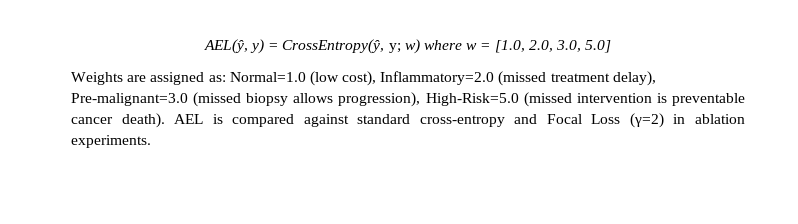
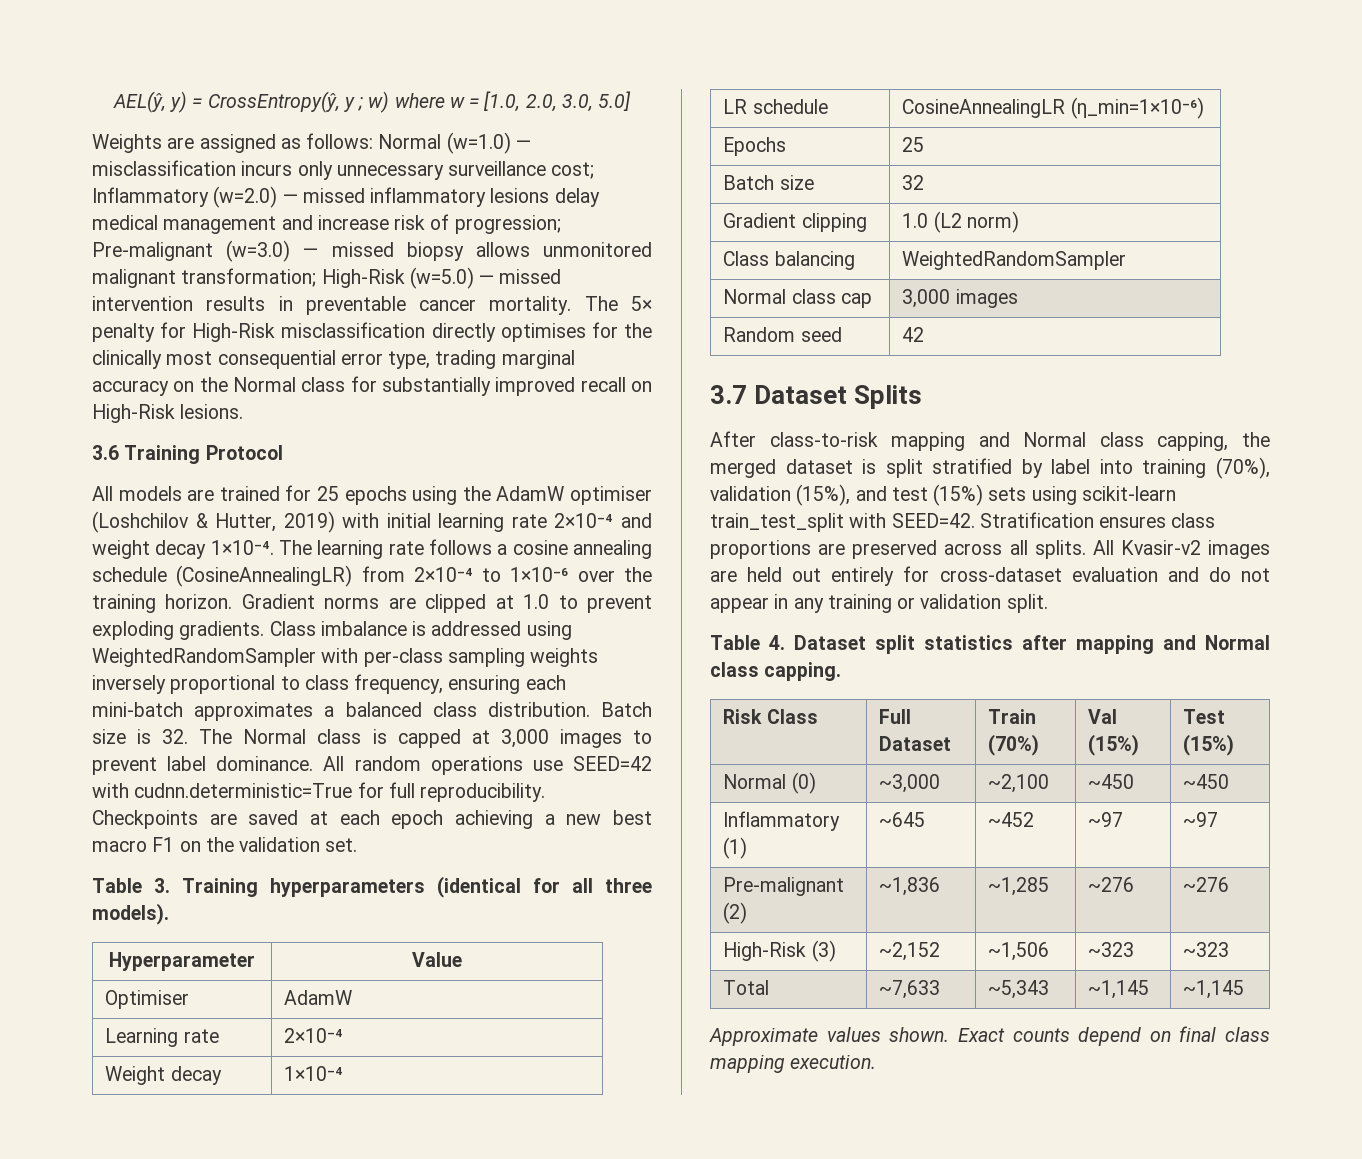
- AEL(ŷ, y) = CrossEntropy(ŷ, y; w) where w = [1.0, 2.0, 3.0, 5.0]
+ AEL(ŷ, y) = CrossEntropy(ŷ, y ; w) where w = [1.0, 2.0, 3.0, 5.0]
- Weights are assigned as: Normal=1.0 (low cost), Inflammatory=2.0 (missed treatment delay), Pre-malignant=3.0 (missed biopsy allows progression), High-Risk=5.0 (missed intervention is preventable cancer death). AEL is compared against standard cross-entropy and Focal Loss (γ=2) in ablation experiments.
+ Weights are assigned as follows: Normal (w=1.0) — misclassification incurs only unnecessary surveillance cost; Inflammatory (w=2.0) — missed inflammatory lesions delay medical management and increase risk of progression; Pre-malignant (w=3.0) — missed biopsy allows unmonitored malignant transformation; High-Risk (w=5.0) — missed intervention results in preventable cancer mortality. The 5× penalty for High-Risk misclassification directly optimises for the clinically most consequential error type, trading marginal accuracy on the Normal class for substantially improved recall on High-Risk lesions.
+ 3.6 Training Protocol
+ All models are trained for 25 epochs using the AdamW optimiser (Loshchilov & Hutter, 2019) with initial learning rate 2×10⁻⁴ and weight decay 1×10⁻⁴. The learning rate follows a cosine annealing schedule (CosineAnnealingLR) from 2×10⁻⁴ to 1×10⁻⁶ over the training horizon. Gradient norms are clipped at 1.0 to prevent exploding gradients. Class imbalance is addressed using WeightedRandomSampler with per-class sampling weights inversely proportional to class frequency, ensuring each mini-batch approximates a balanced class distribution. Batch size is 32. The Normal class is capped at 3,000 images to prevent label dominance. All random operations use SEED=42 with cudnn.deterministic=True for full reproducibility. Checkpoints are saved at each epoch achieving a new best macro F1 on the validation set.
+ Table 3. Training hyperparameters (identical for all three models).
+ Hyperparameter | Value
+ Optimiser | AdamW
+ Learning rate | 2×10⁻⁴
+ Weight decay | 1×10⁻⁴
+ LR schedule | CosineAnnealingLR (η_min=1×10⁻⁶)
+ Epochs | 25
+ Batch size | 32
+ Gradient clipping | 1.0 (L2 norm)
+ Class balancing | WeightedRandomSampler
+ Normal class cap | 3,000 images
+ Random seed | 42
+ 3.7 Dataset Splits
+ After class-to-risk mapping and Normal class capping, the merged dataset is split stratified by label into training (70%), validation (15%), and test (15%) sets using scikit-learn train_test_split with SEED=42. Stratification ensures class proportions are preserved across all splits. All Kvasir-v2 images are held out entirely for cross-dataset evaluation and do not appear in any training or validation split.
+ Table 4. Dataset split statistics after mapping and Normal class capping.
+ Risk Class | Full Dataset | Train (70%) | Val (15%) | Test (15%)
+ Normal (0) | ~3,000 | ~2,100 | ~450 | ~450
+ Inflammatory (1) | ~645 | ~452 | ~97 | ~97
+ Pre-malignant (2) | ~1,836 | ~1,285 | ~276 | ~276
+ High-Risk (3) | ~2,152 | ~1,506 | ~323 | ~323
+ Total | ~7,633 | ~5,343 | ~1,145 | ~1,145
+ Approximate values shown. Exact counts depend on final class mapping execution.

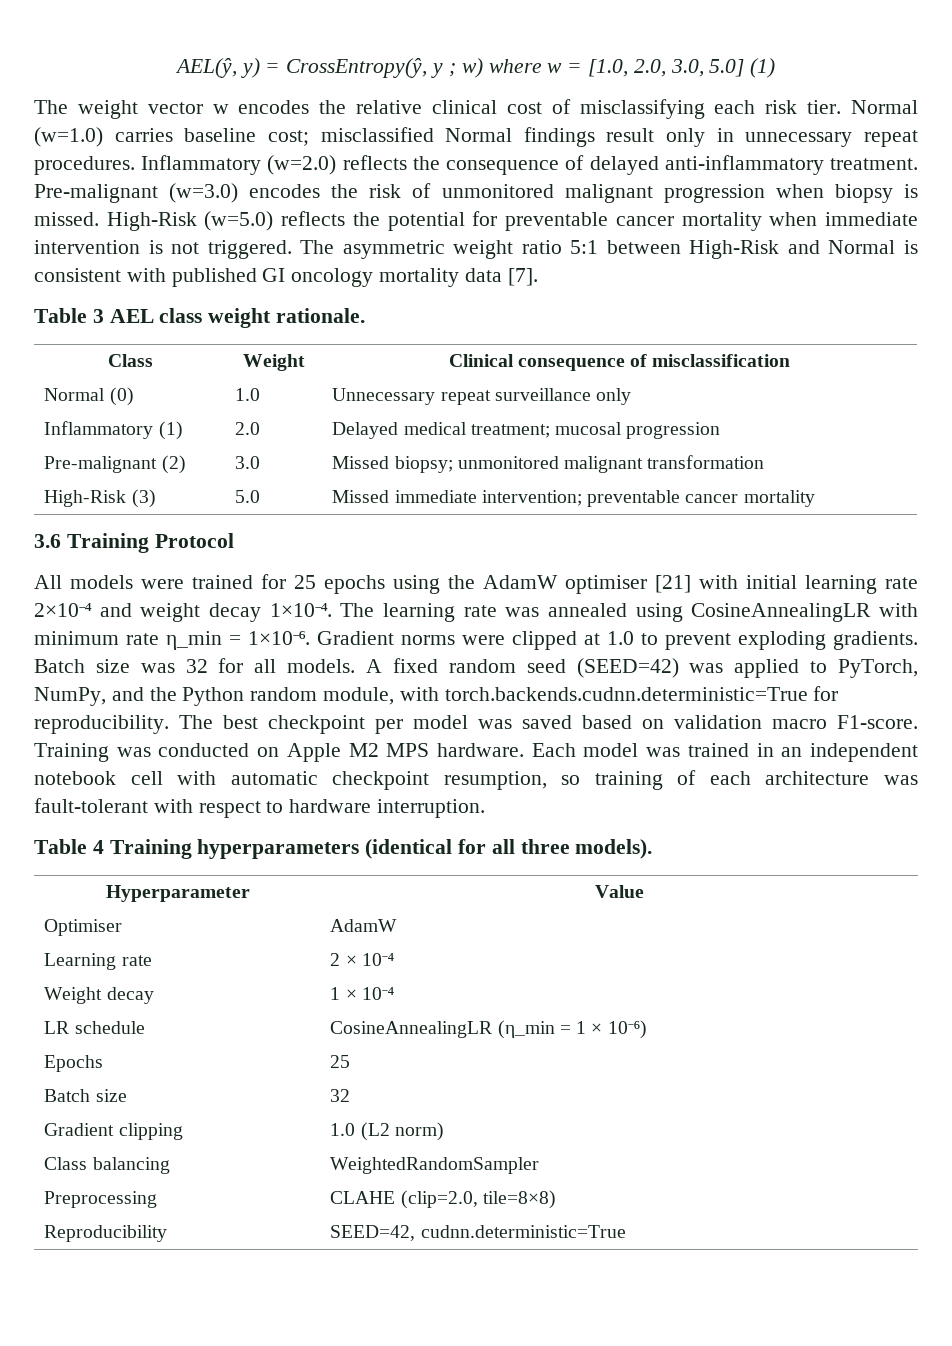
- AEL(ŷ, y) = CrossEntropy(ŷ, y ; w) where w = [1.0, 2.0, 3.0, 5.0]
- Weights are assigned as follows: Normal (w=1.0) — misclassification incurs only unnecessary surveillance cost; Inflammatory (w=2.0) — missed inflammatory lesions delay medical management and increase risk of progression; Pre-malignant (w=3.0) — missed biopsy allows unmonitored malignant transformation; High-Risk (w=5.0) — missed intervention results in preventable cancer mortality. The 5× penalty for High-Risk misclassification directly optimises for the clinically most consequential error type, trading marginal accuracy on the Normal class for substantially improved recall on High-Risk lesions.
+ AEL(ŷ, y) = CrossEntropy(ŷ, y ; w) where w = [1.0, 2.0, 3.0, 5.0] (1)
+ The weight vector w encodes the relative clinical cost of misclassifying each risk tier. Normal (w=1.0) carries baseline cost; misclassified Normal findings result only in unnecessary repeat procedures. Inflammatory (w=2.0) reflects the consequence of delayed anti-inflammatory treatment. Pre-malignant (w=3.0) encodes the risk of unmonitored malignant progression when biopsy is missed. High-Risk (w=5.0) reflects the potential for preventable cancer mortality when immediate intervention is not triggered. The asymmetric weight ratio 5:1 between High-Risk and Normal is consistent with published GI oncology mortality data [7].
+ Table 3 AEL class weight rationale.
+ Class | Weight | Clinical consequence of misclassification
+ Normal (0) | 1.0 | Unnecessary repeat surveillance only
+ Inflammatory (1) | 2.0 | Delayed medical treatment; mucosal progression
+ Pre-malignant (2) | 3.0 | Missed biopsy; unmonitored malignant transformation
+ High-Risk (3) | 5.0 | Missed immediate intervention; preventable cancer mortality
- All models are trained for 25 epochs using the AdamW optimiser (Loshchilov & Hutter, 2019) with initial learning rate 2×10⁻⁴ and weight decay 1×10⁻⁴.
+ All models were trained for 25 epochs using the AdamW optimiser [21] with initial learning rate 2×10⁻⁴ and weight decay 1×10⁻⁴.
- The learning rate follows a cosine annealing schedule (CosineAnnealingLR) from 2×10⁻⁴ to 1×10⁻⁶ over the training horizon.
+ The learning rate was annealed using CosineAnnealingLR with minimum rate η_min = 1×10⁻⁶.
- Gradient norms are clipped at 1.0 to prevent exploding gradients.
+ Gradient norms were clipped at 1.0 to prevent exploding gradients.
- Class imbalance is addressed using WeightedRandomSampler with per-class sampling weights inversely proportional to class frequency, ensuring each mini-batch approximates a balanced class distribution. Batch size is 32. The Normal class is capped at 3,000 images to prevent label dominance. All random operations use SEED=42 with cudnn.deterministic=True for full reproducibility. Checkpoints are saved at each epoch achieving a new best macro F1 on the validation set.
- Table 3. Training hyperparameters (identical for all three models).
+ Batch size was 32 for all models. A fixed random seed (SEED=42) was applied to PyTorch, NumPy, and the Python random module, with torch.backends.cudnn.deterministic=True for reproducibility. The best checkpoint per model was saved based on validation macro F1-score. Training was conducted on Apple M2 MPS hardware. Each model was trained in an independent notebook cell with automatic checkpoint resumption, so training of each architecture was fault-tolerant with respect to hardware interruption.
+ Table 4 Training hyperparameters (identical for all three models).
- Learning rate | 2×10⁻⁴
+ Learning rate | 2 × 10⁻⁴
- Weight decay | 1×10⁻⁴
+ Weight decay | 1 × 10⁻⁴
- LR schedule | CosineAnnealingLR (η_min=1×10⁻⁶)
+ LR schedule | CosineAnnealingLR (η_min = 1 × 10⁻⁶)
- Normal class cap | 3,000 images
- Random seed | 42
- 3.7 Dataset Splits
- After class-to-risk mapping and Normal class capping, the merged dataset is split stratified by label into training (70%), validation (15%), and test (15%) sets using scikit-learn train_test_split with SEED=42. Stratification ensures class proportions are preserved across all splits. All Kvasir-v2 images are held out entirely for cross-dataset evaluation and do not appear in any training or validation split.
- Table 4. Dataset split statistics after mapping and Normal class capping.
- Risk Class | Full Dataset | Train (70%) | Val (15%) | Test (15%)
- Normal (0) | ~3,000 | ~2,100 | ~450 | ~450
- Inflammatory (1) | ~645 | ~452 | ~97 | ~97
- Pre-malignant (2) | ~1,836 | ~1,285 | ~276 | ~276
- High-Risk (3) | ~2,152 | ~1,506 | ~323 | ~323
- Total | ~7,633 | ~5,343 | ~1,145 | ~1,145
- Approximate values shown. Exact counts depend on final class mapping execution.
+ Preprocessing | CLAHE (clip=2.0, tile=8×8)
+ Reproducibility | SEED=42, cudnn.deterministic=True

